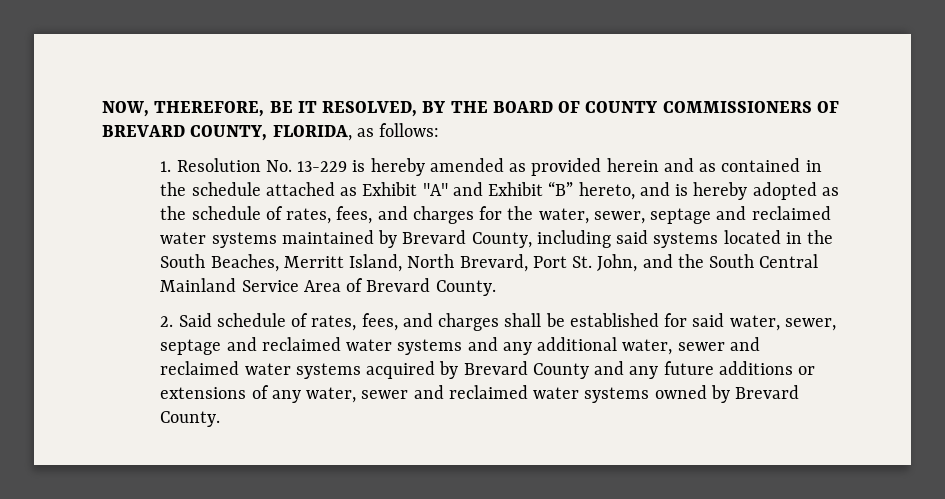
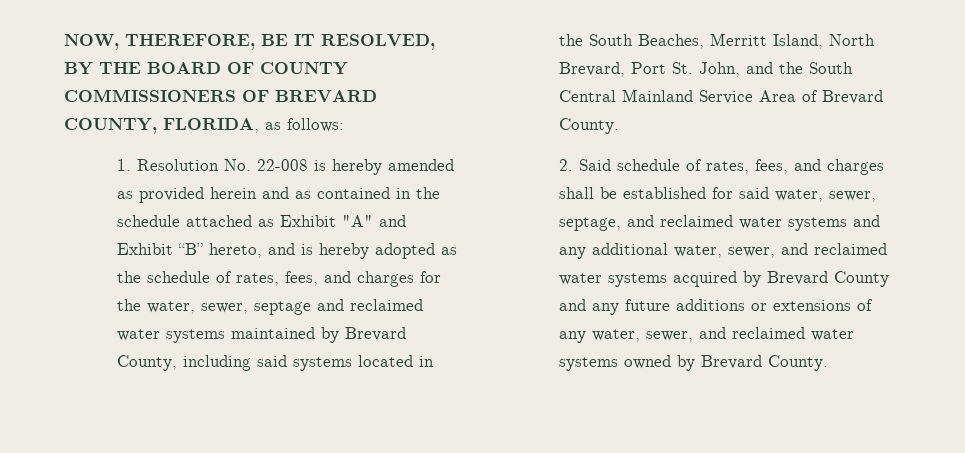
- 1. Resolution No. 13-229 is hereby amended as provided herein and as contained in the schedule attached as Exhibit "A" and Exhibit “B” hereto, and is hereby adopted as the schedule of rates, fees, and charges for the water, sewer, septage and reclaimed water systems maintained by Brevard County, including said systems located in the South Beaches, Merritt Island, North Brevard, Port St. John, and the South Central Mainland Service Area of Brevard County.
+ 1. Resolution No. 22-008 is hereby amended as provided herein and as contained in the schedule attached as Exhibit "A" and Exhibit “B” hereto, and is hereby adopted as the schedule of rates, fees, and charges for the water, sewer, septage and reclaimed water systems maintained by Brevard County, including said systems located in the South Beaches, Merritt Island, North Brevard, Port St. John, and the South Central Mainland Service Area of Brevard County.
- 2. Said schedule of rates, fees, and charges shall be established for said water, sewer, septage and reclaimed water systems and any additional water, sewer and reclaimed water systems acquired by Brevard County and any future additions or extensions of any water, sewer and reclaimed water systems owned by Brevard County.
+ 2. Said schedule of rates, fees, and charges shall be established for said water, sewer, septage, and reclaimed water systems and any additional water, sewer, and reclaimed water systems acquired by Brevard County and any future additions or extensions of any water, sewer, and reclaimed water systems owned by Brevard County.

